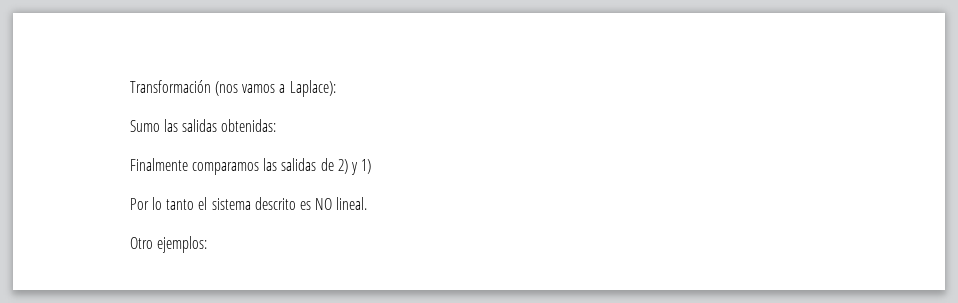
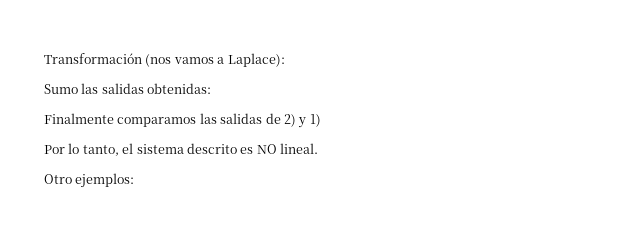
- Por lo tanto el sistema descrito es NO lineal.
+ Por lo tanto, el sistema descrito es NO lineal.

